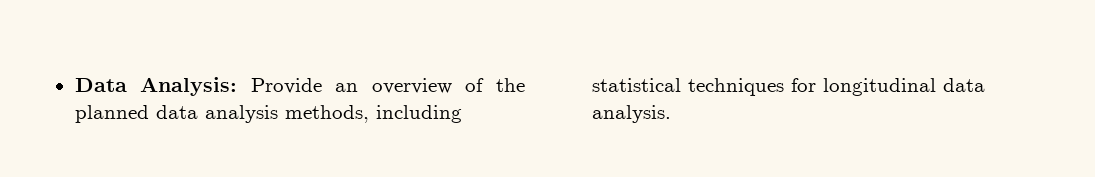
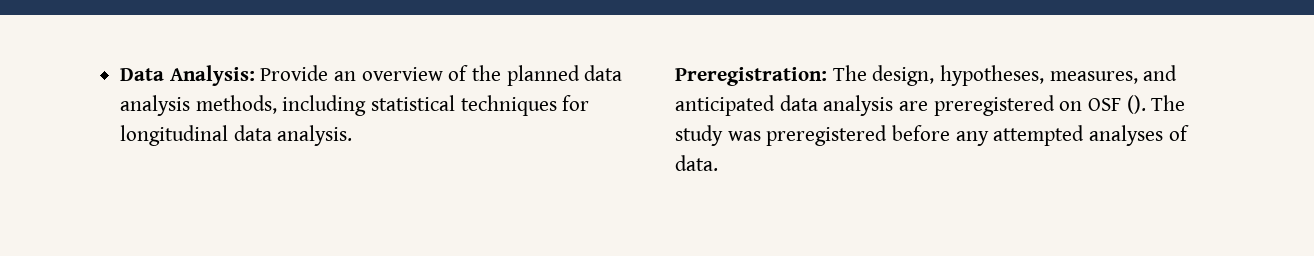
+ Preregistration: The design, hypotheses, measures, and anticipated data analysis are preregistered on OSF (). The study was preregistered before any attempted analyses of data.

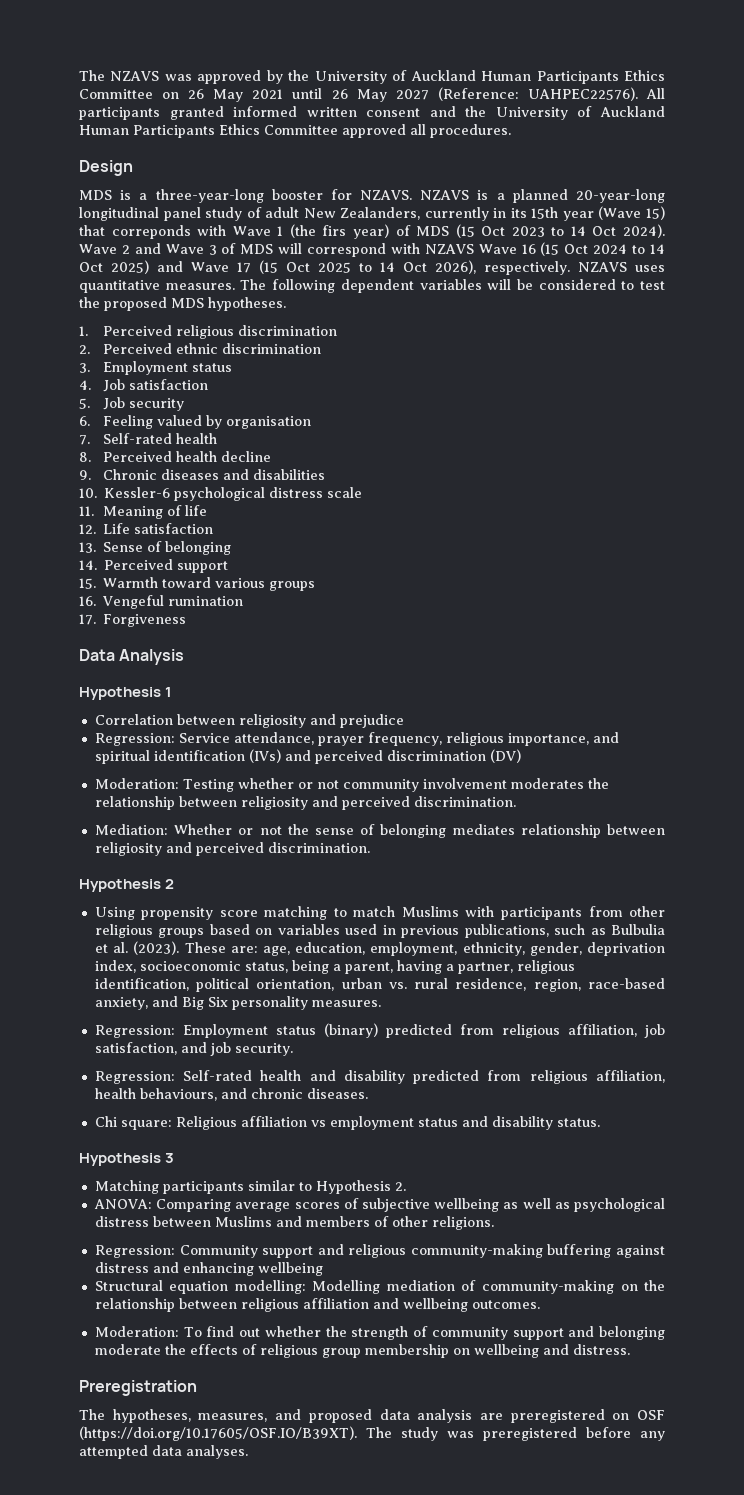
- Data Analysis: Provide an overview of the planned data analysis methods, including statistical techniques for longitudinal data analysis.
- Preregistration: The design, hypotheses, measures, and anticipated data analysis are preregistered on OSF (). The study was preregistered before any attempted analyses of data.
+ The NZAVS was approved by the University of Auckland Human Participants Ethics Committee on 26 May 2021 until 26 May 2027 (Reference: UAHPEC22576). All participants granted informed written consent and the University of Auckland Human Participants Ethics Committee approved all procedures.
+ Design
+ MDS is a three-year-long booster for NZAVS. NZAVS is a planned 20-year-long longitudinal panel study of adult New Zealanders, currently in its 15th year (Wave 15) that correponds with Wave 1 (the firs year) of MDS (15 Oct 2023 to 14 Oct 2024). Wave 2 and Wave 3 of MDS will correspond with NZAVS Wave 16 (15 Oct 2024 to 14 Oct 2025) and Wave 17 (15 Oct 2025 to 14 Oct 2026), respectively. NZAVS uses quantitative measures. The following dependent variables will be considered to test the proposed MDS hypotheses.
+ 1. Perceived religious discrimination
+ 2. Perceived ethnic discrimination
+ 3. Employment status
+ 4. Job satisfaction
+ 5. Job security
+ 6. Feeling valued by organisation
+ 7. Self-rated health
+ 8. Perceived health decline
+ 9. Chronic diseases and disabilities
+ 10. Kessler-6 psychological distress scale
+ 11. Meaning of life
+ 12. Life satisfaction
+ 13. Sense of belonging
+ 14. Perceived support
+ 15. Warmth toward various groups
+ 16. Vengeful rumination
+ 17. Forgiveness
+ Data Analysis
+ Hypothesis 1
+ Correlation between religiosity and prejudice
+ Regression: Service attendance, prayer frequency, religious importance, and spiritual identification (IVs) and perceived discrimination (DV)
+ Moderation: Testing whether or not community involvement moderates the relationship between religiosity and perceived discrimination.
+ Mediation: Whether or not the sense of belonging mediates relationship between religiosity and perceived discrimination.
+ Hypothesis 2
+ Using propensity score matching to match Muslims with participants from other religious groups based on variables used in previous publications, such as Bulbulia et al. (2023). These are: age, education, employment, ethnicity, gender, deprivation index, socioeconomic status, being a parent, having a partner, religious identification, political orientation, urban vs. rural residence, region, race-based anxiety, and Big Six personality measures.
+ Regression: Employment status (binary) predicted from religious affiliation, job satisfaction, and job security.
+ Regression: Self-rated health and disability predicted from religious affiliation, health behaviours, and chronic diseases.
+ Chi square: Religious affiliation vs employment status and disability status.
+ Hypothesis 3
+ Matching participants similar to Hypothesis 2.
+ ANOVA: Comparing average scores of subjective wellbeing as well as psychological distress between Muslims and members of other religions.
+ Regression: Community support and religious community-making buffering against distress and enhancing wellbeing
+ Structural equation modelling: Modelling mediation of community-making on the relationship between religious affiliation and wellbeing outcomes.
+ Moderation: To find out whether the strength of community support and belonging moderate the effects of religious group membership on wellbeing and distress.
+ Preregistration
+ The hypotheses, measures, and proposed data analysis are preregistered on OSF (https://doi.org/10.17605/OSF.IO/B39XT). The study was preregistered before any attempted data analyses.

